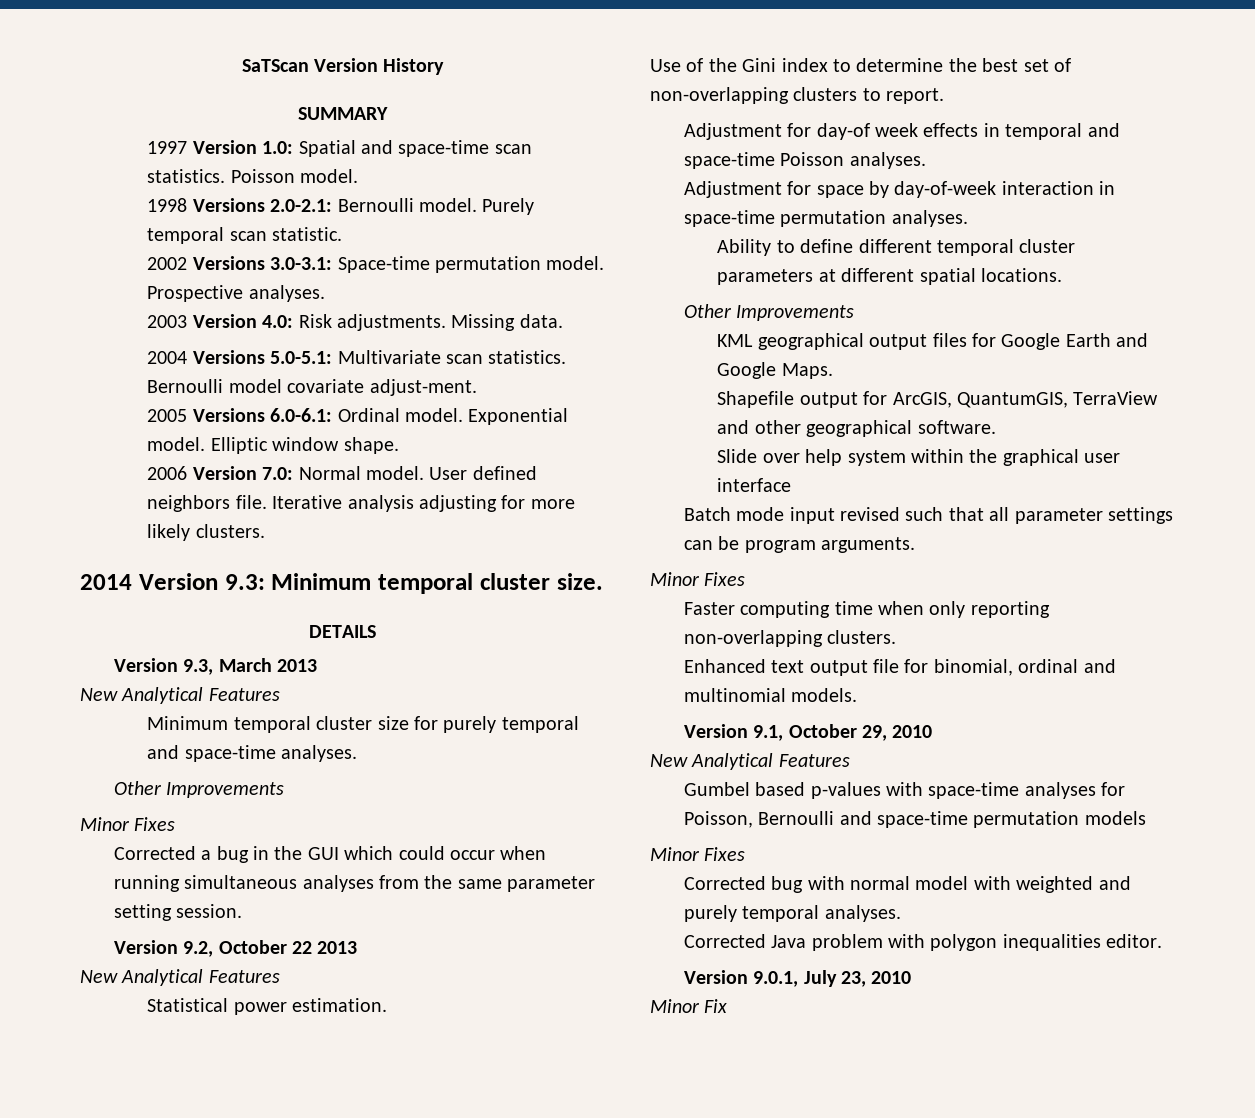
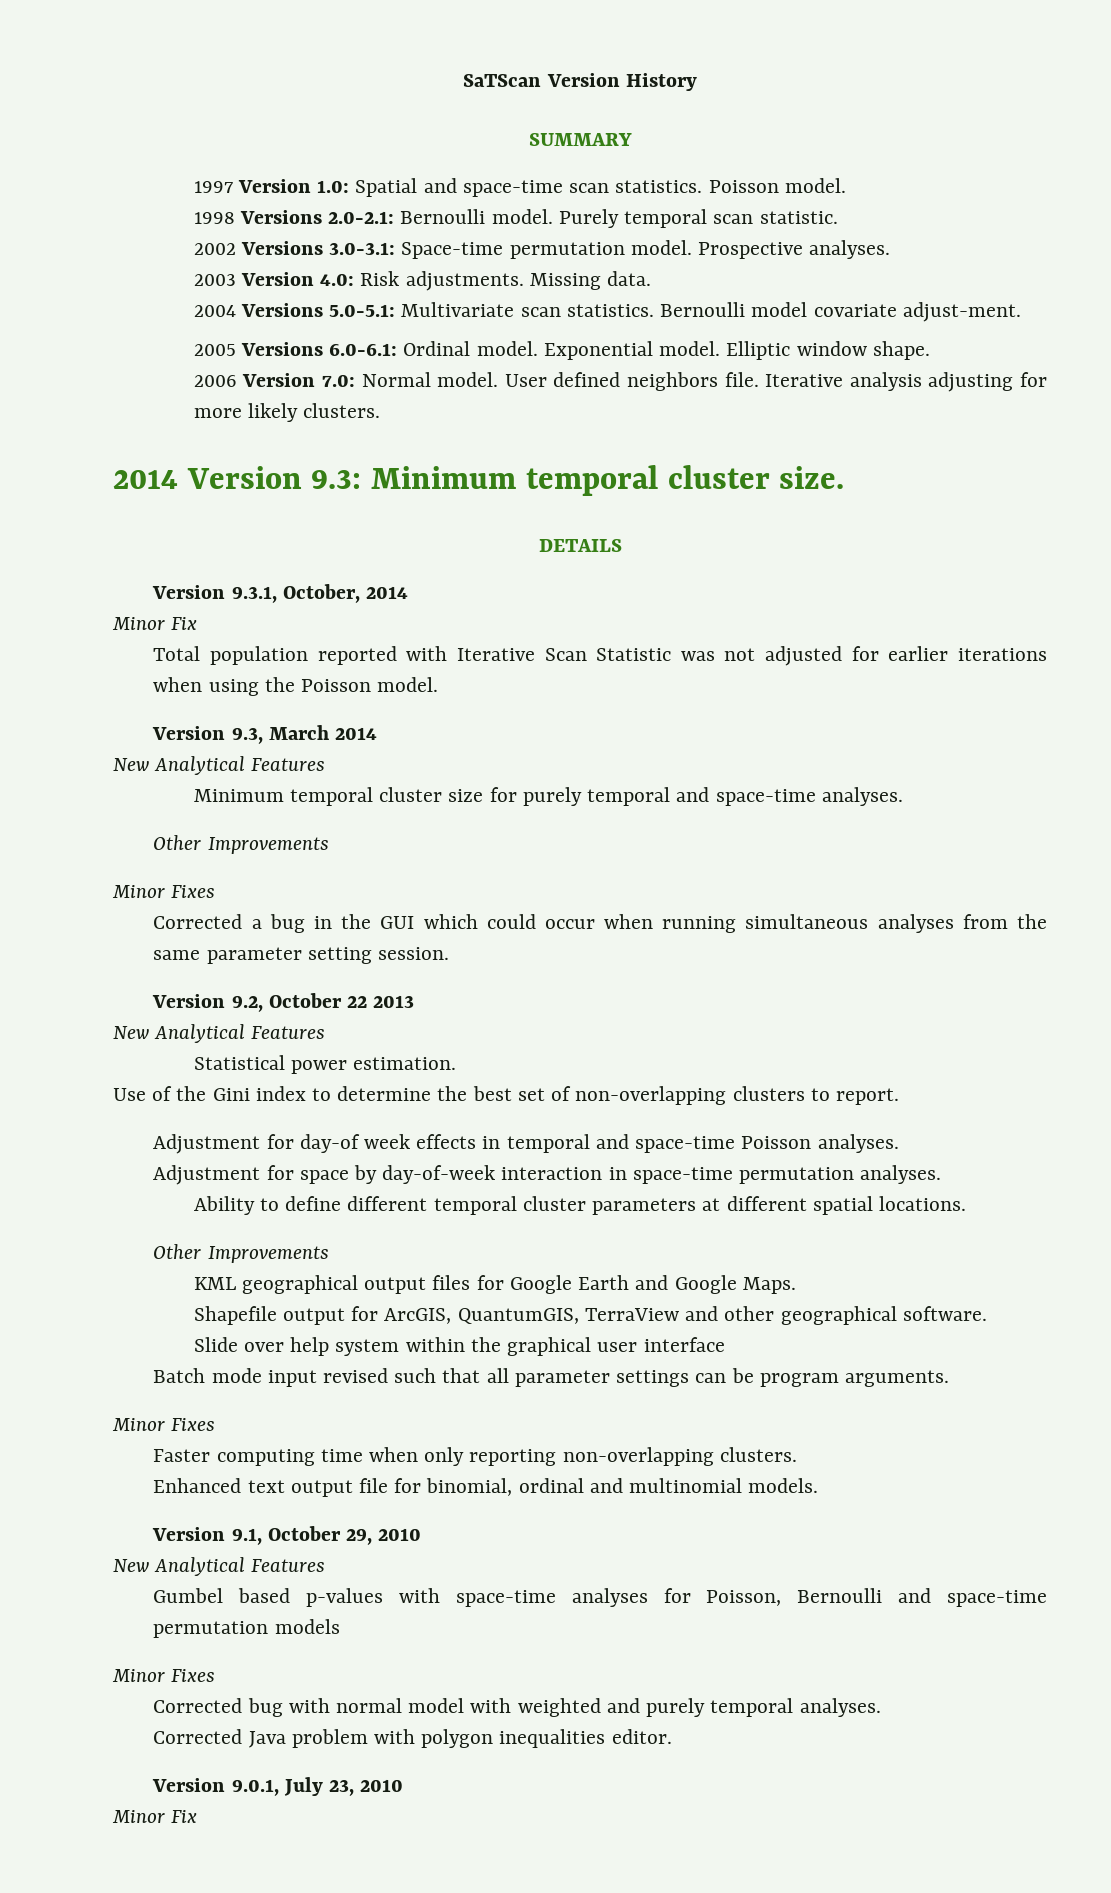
+ Version 9.3.1, October, 2014
+ Minor Fix
+ Total population reported with Iterative Scan Statistic was not adjusted for earlier iterations when using the Poisson model.
- Version 9.3, March 2013
+ Version 9.3, March 2014

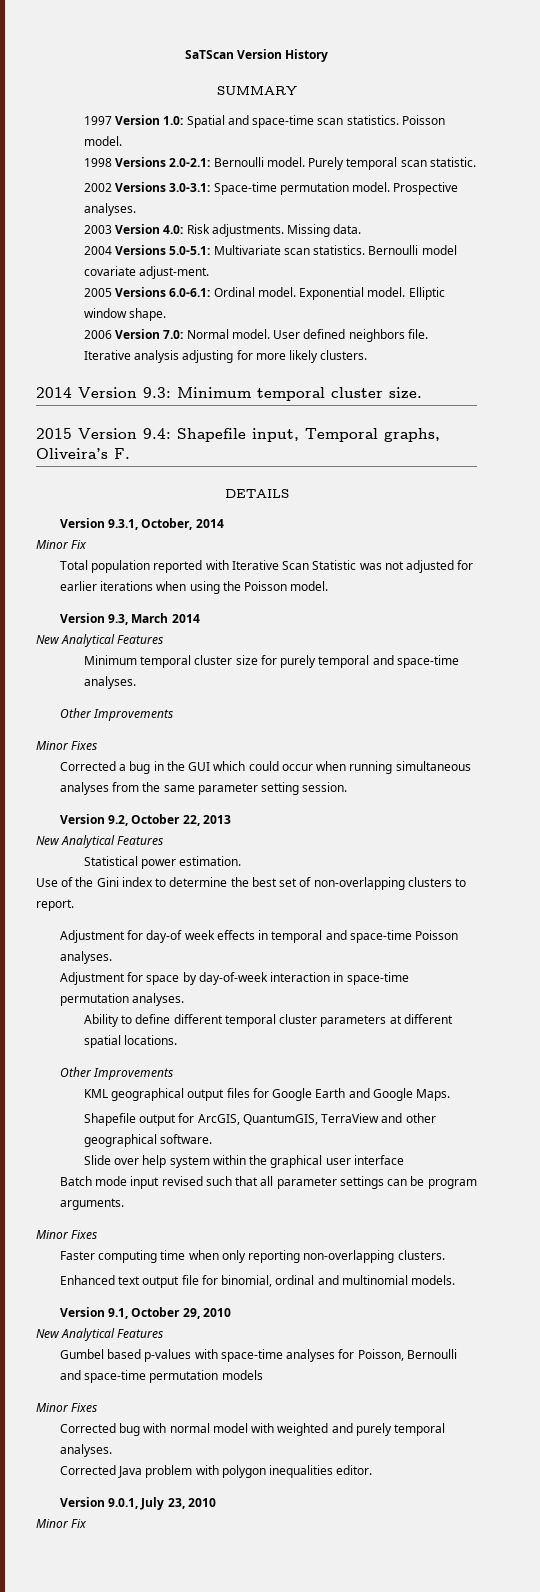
+ 2015 Version 9.4: Shapefile input, Temporal graphs, Oliveira’s F.
- Version 9.2, October 22 2013
+ Version 9.2, October 22, 2013

